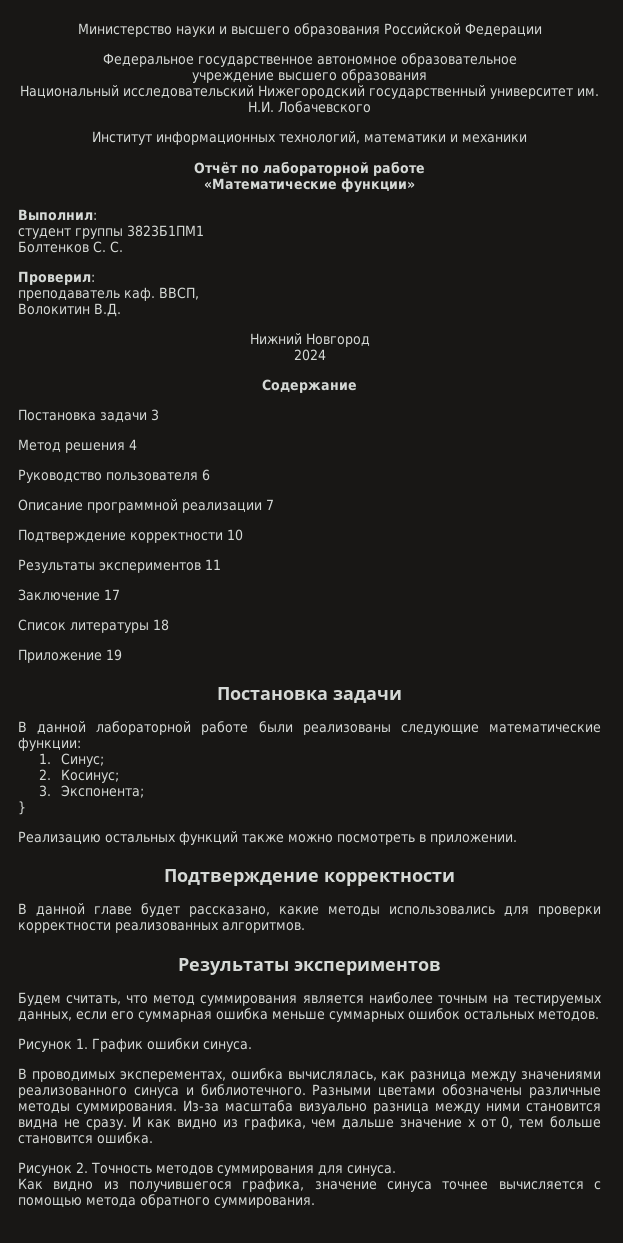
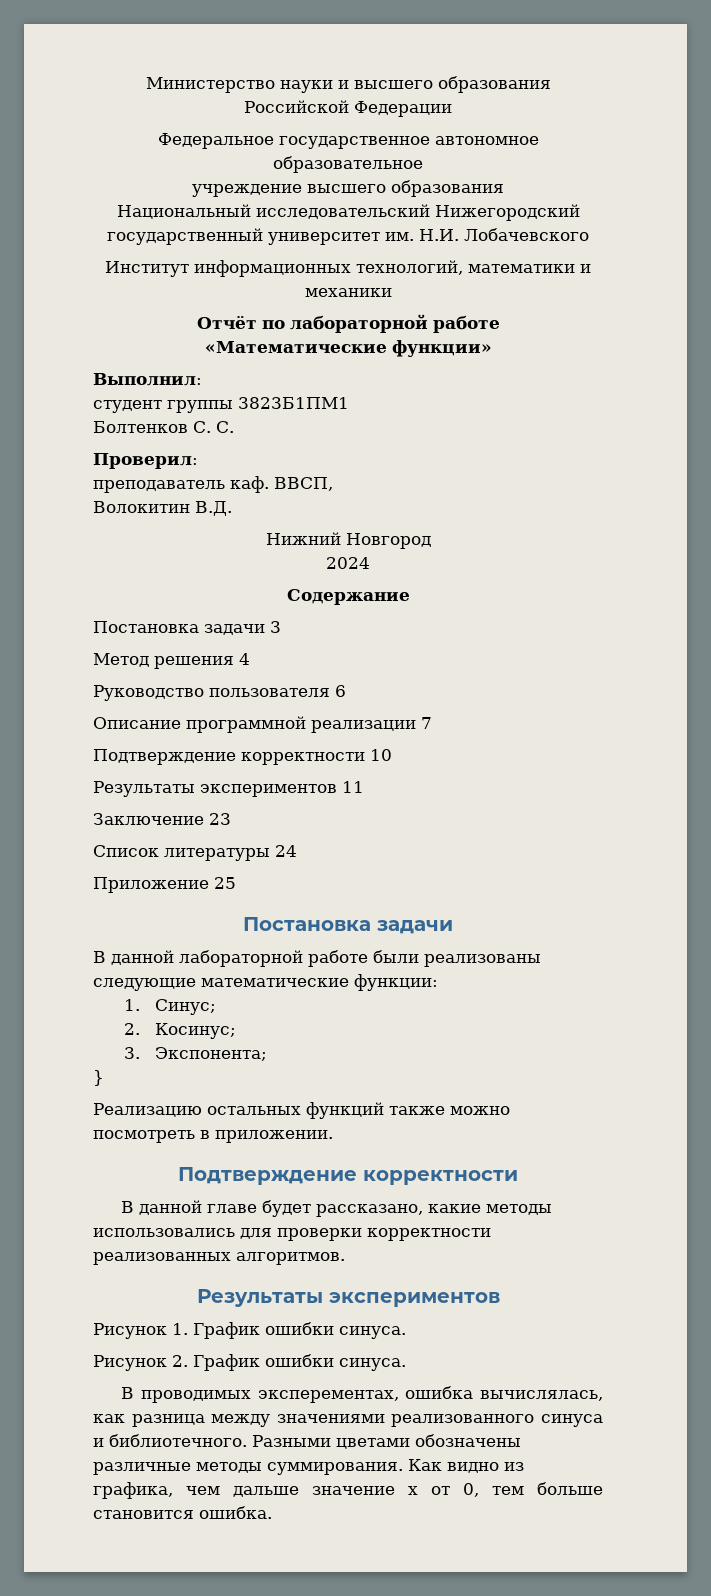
- Заключение 17
+ Заключение 23
- Список литературы 18
+ Список литературы 24
- Приложение 19
+ Приложение 25
- Будем считать, что метод суммирования является наиболее точным на тестируемых данных, если его суммарная ошибка меньше суммарных ошибок остальных методов.
  Рисунок 1. График ошибки синуса.
+ Рисунок 2. График ошибки синуса.
- Из-за масштаба визуально разница между ними становится видна не сразу. И как видно из графика, чем дальше значение x от 0, тем больше становится ошибка.
+ Как видно из графика, чем дальше значение x от 0, тем больше становится ошибка.
- Рисунок 2. Точность методов суммирования для синуса.
- Как видно из получившегося графика, значение синуса точнее вычисляется с помощью метода обратного суммирования.

